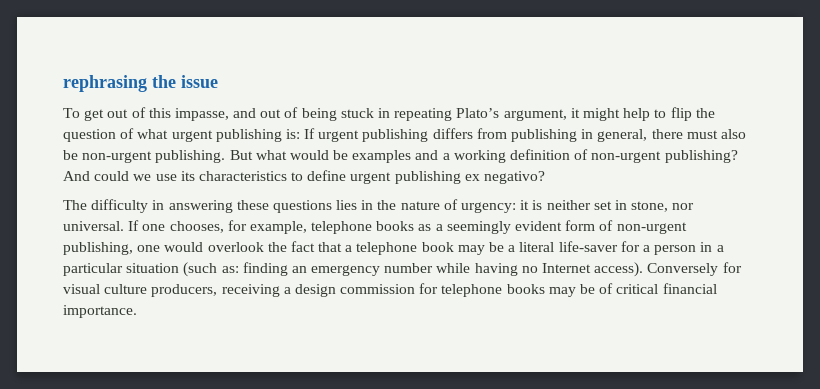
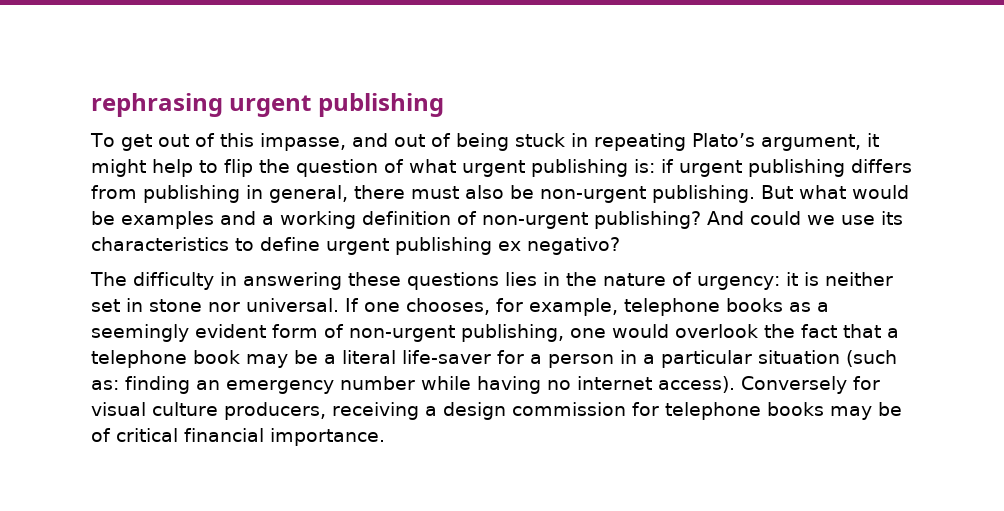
- rephrasing the issue
+ rephrasing urgent publishing
- To get out of this impasse, and out of being stuck in repeating Plato’s argument, it might help to flip the question of what urgent publishing is: If urgent publishing differs from publishing in general, there must also be non-urgent publishing.
+ To get out of this impasse, and out of being stuck in repeating Plato’s argument, it might help to flip the question of what urgent publishing is: if urgent publishing differs from publishing in general, there must also be non-urgent publishing.
- The difficulty in answering these questions lies in the nature of urgency: it is neither set in stone, nor universal.
+ The difficulty in answering these questions lies in the nature of urgency: it is neither set in stone nor universal.
- If one chooses, for example, telephone books as a seemingly evident form of non-urgent publishing, one would overlook the fact that a telephone book may be a literal life-saver for a person in a particular situation (such as: finding an emergency number while having no Internet access).
+ If one chooses, for example, telephone books as a seemingly evident form of non-urgent publishing, one would overlook the fact that a telephone book may be a literal life-saver for a person in a particular situation (such as: finding an emergency number while having no internet access).

